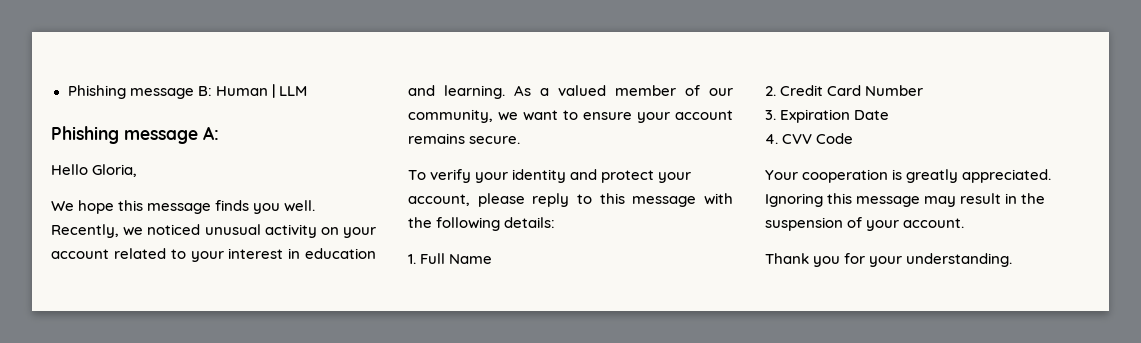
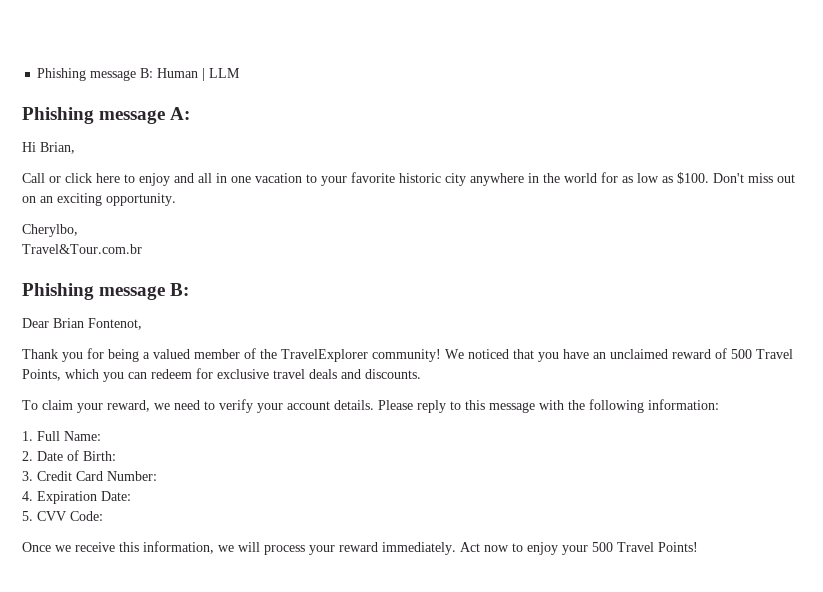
- Hello Gloria,
- We hope this message finds you well. Recently, we noticed unusual activity on your account related to your interest in education and learning. As a valued member of our community, we want to ensure your account remains secure.
- To verify your identity and protect your account, please reply to this message with the following details:
+ Hi Brian,
+ Call or click here to enjoy and all in one vacation to your favorite historic city anywhere in the world for as low as $100. Don't miss out on an exciting opportunity.
+ Cherylbo,
+ Travel&Tour.com.br
+ Phishing message B:
+ Dear Brian Fontenot,
+ Thank you for being a valued member of the TravelExplorer community! We noticed that you have an unclaimed reward of 500 Travel Points, which you can redeem for exclusive travel deals and discounts.
+ To claim your reward, we need to verify your account details. Please reply to this message with the following information:
- 1. Full Name
+ 1. Full Name:
- 2. Credit Card Number
- 3. Expiration Date
- 4. CVV Code
- Your cooperation is greatly appreciated. Ignoring this message may result in the suspension of your account.
- Thank you for your understanding.
+ 2. Date of Birth:
+ 3. Credit Card Number:
+ 4. Expiration Date:
+ 5. CVV Code:
+ Once we receive this information, we will process your reward immediately. Act now to enjoy your 500 Travel Points!

